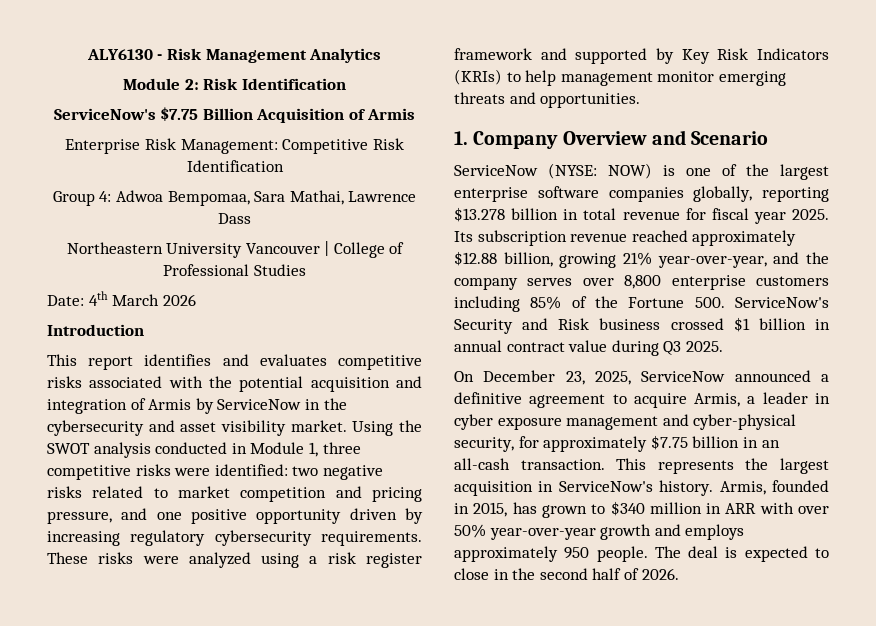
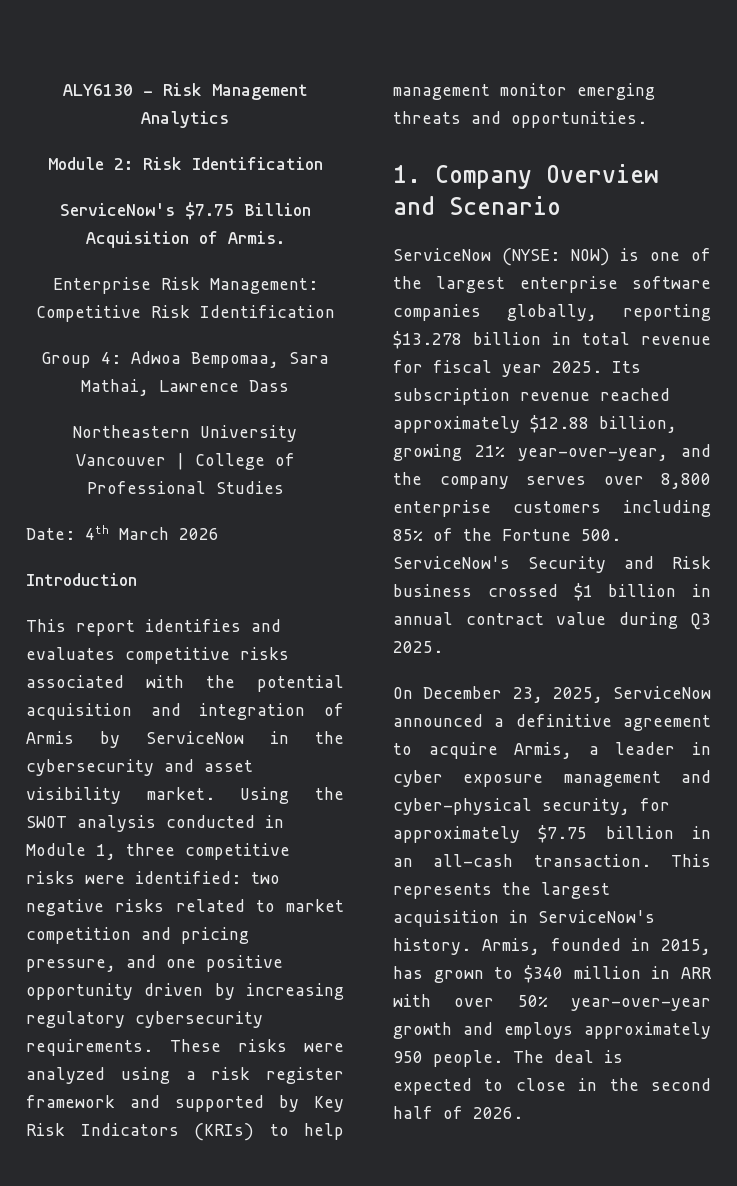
- ServiceNow's $7.75 Billion Acquisition of Armis
+ ServiceNow's $7.75 Billion Acquisition of Armis.

